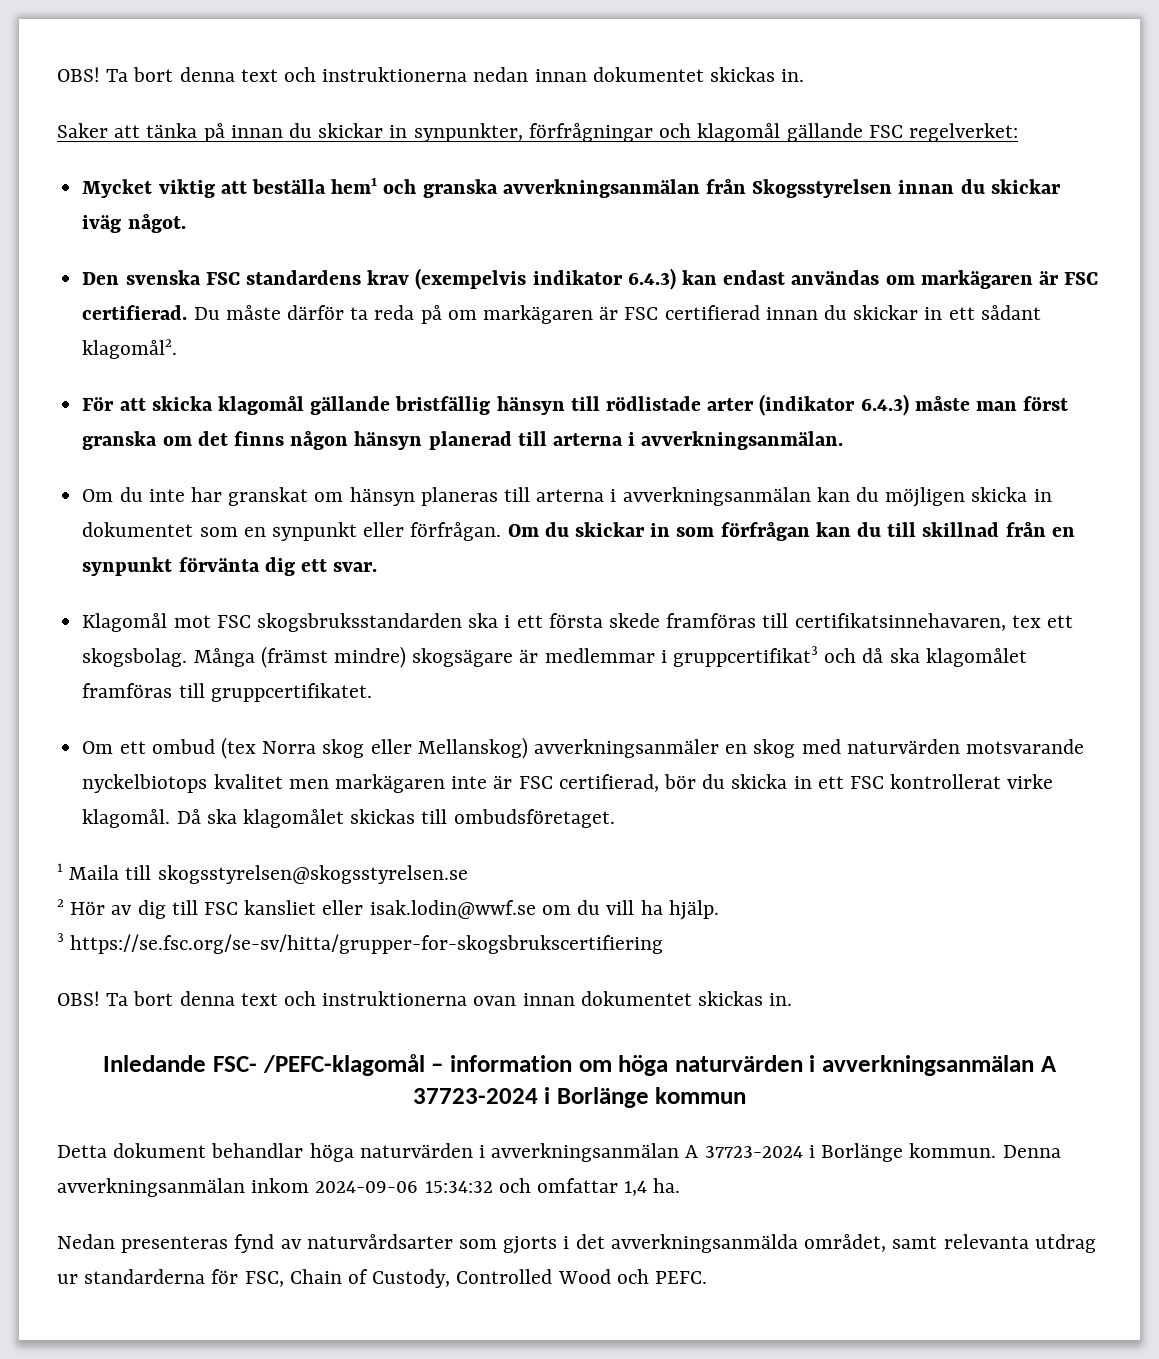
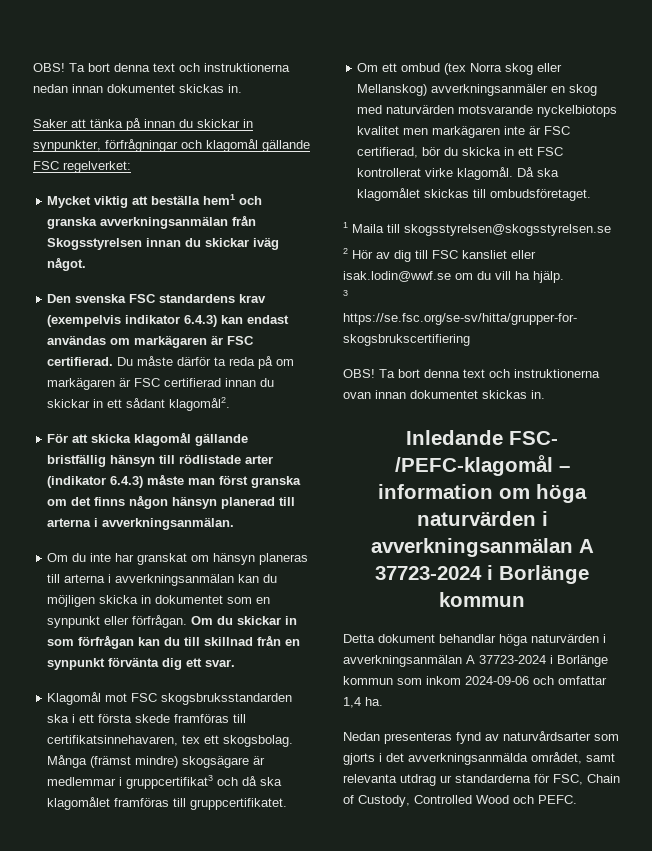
- Detta dokument behandlar höga naturvärden i avverkningsanmälan A 37723-2024 i Borlänge kommun. Denna avverkningsanmälan inkom 2024-09-06 15:34:32 och omfattar 1,4 ha.
+ Detta dokument behandlar höga naturvärden i avverkningsanmälan A 37723-2024 i Borlänge kommun som inkom 2024-09-06 och omfattar 1,4 ha.

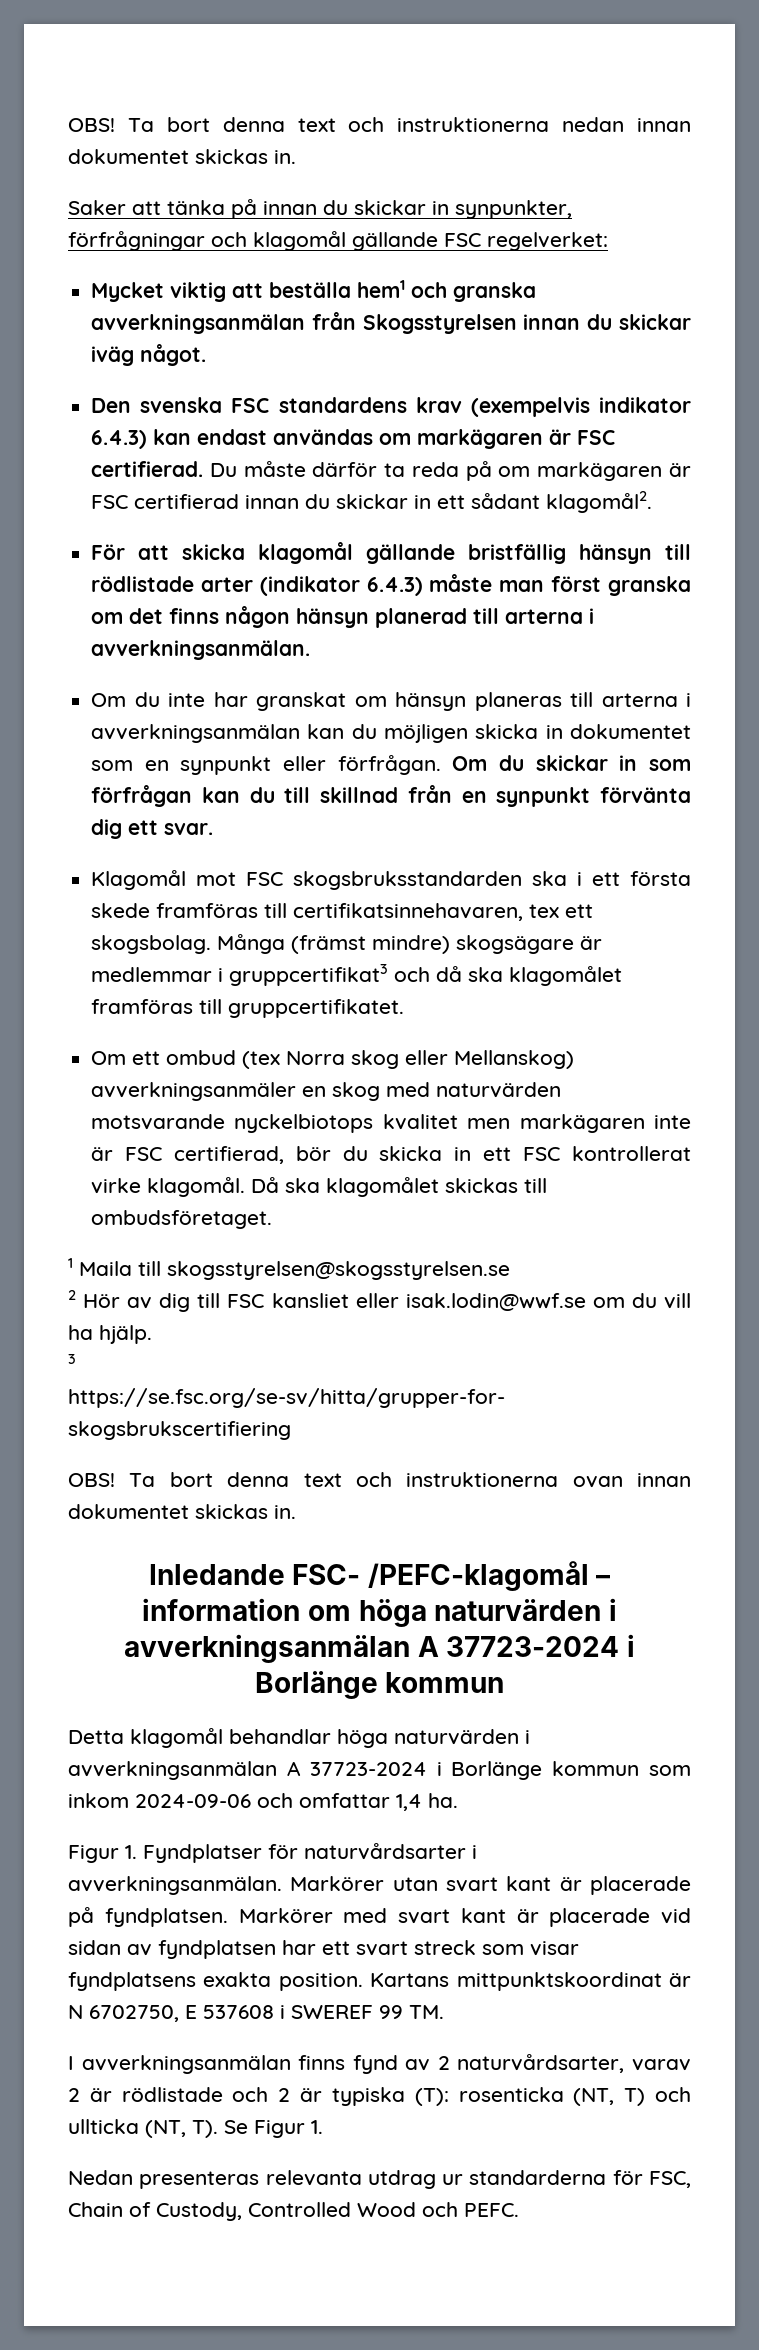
- Detta dokument behandlar höga naturvärden i avverkningsanmälan A 37723-2024 i Borlänge kommun som inkom 2024-09-06 och omfattar 1,4 ha.
+ Detta klagomål behandlar höga naturvärden i avverkningsanmälan A 37723-2024 i Borlänge kommun som inkom 2024-09-06 och omfattar 1,4 ha.
- Nedan presenteras fynd av naturvårdsarter som gjorts i det avverkningsanmälda området, samt relevanta utdrag ur standarderna för FSC, Chain of Custody, Controlled Wood och PEFC.
+ Figur 1. Fyndplatser för naturvårdsarter i avverkningsanmälan. Markörer utan svart kant är placerade på fyndplatsen. Markörer med svart kant är placerade vid sidan av fyndplatsen har ett svart streck som visar fyndplatsens exakta position. Kartans mittpunktskoordinat är N 6702750, E 537608 i SWEREF 99 TM.
+ I avverkningsanmälan finns fynd av 2 naturvårdsarter, varav 2 är rödlistade och 2 är typiska (T): rosenticka (NT, T) och ullticka (NT, T). Se Figur 1.
+ Nedan presenteras relevanta utdrag ur standarderna för FSC, Chain of Custody, Controlled Wood och PEFC.

